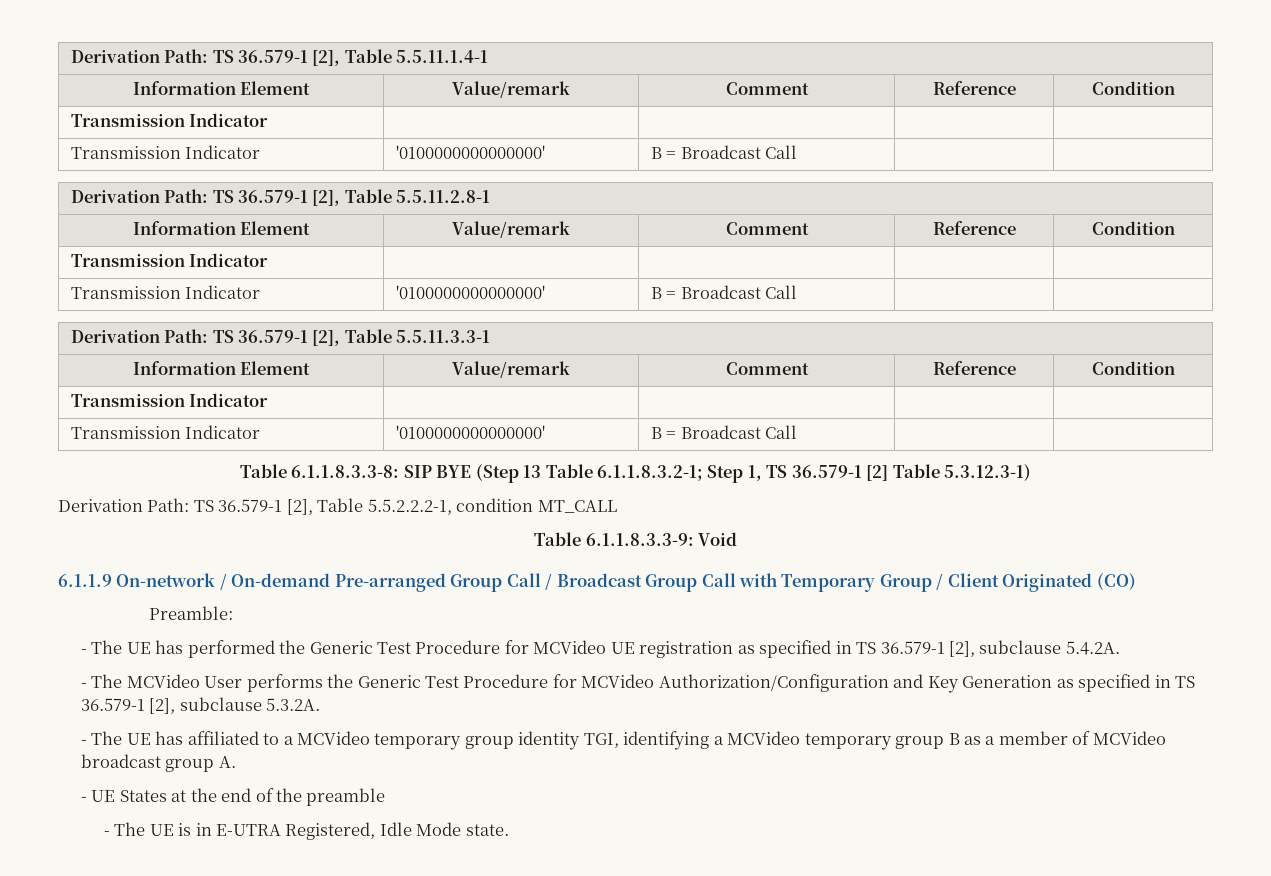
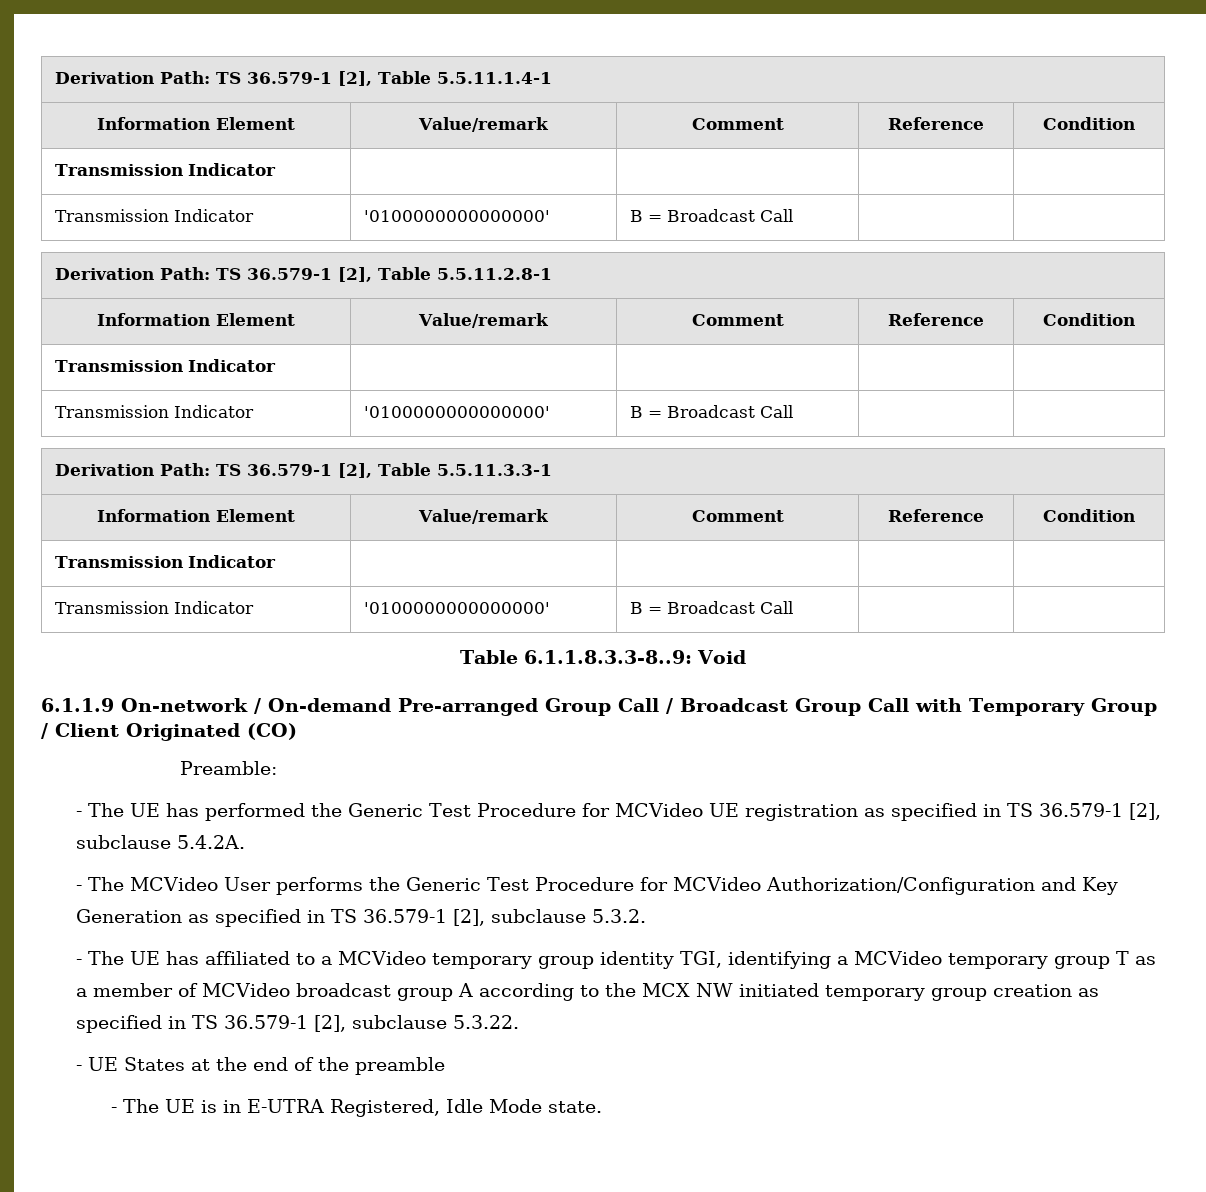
- Table 6.1.1.8.3.3-8: SIP BYE (Step 13 Table 6.1.1.8.3.2-1; Step 1, TS 36.579-1 [2] Table 5.3.12.3-1)
- Derivation Path: TS 36.579-1 [2], Table 5.5.2.2.2-1, condition MT_CALL
- Table 6.1.1.8.3.3-9: Void
+ Table 6.1.1.8.3.3-8..9: Void
- - The MCVideo User performs the Generic Test Procedure for MCVideo Authorization/Configuration and Key Generation as specified in TS 36.579-1 [2], subclause 5.3.2A.
+ - The MCVideo User performs the Generic Test Procedure for MCVideo Authorization/Configuration and Key Generation as specified in TS 36.579-1 [2], subclause 5.3.2.
- - The UE has affiliated to a MCVideo temporary group identity TGI, identifying a MCVideo temporary group B as a member of MCVideo broadcast group A.
+ - The UE has affiliated to a MCVideo temporary group identity TGI, identifying a MCVideo temporary group T as a member of MCVideo broadcast group A according to the MCX NW initiated temporary group creation as specified in TS 36.579-1 [2], subclause 5.3.22.

